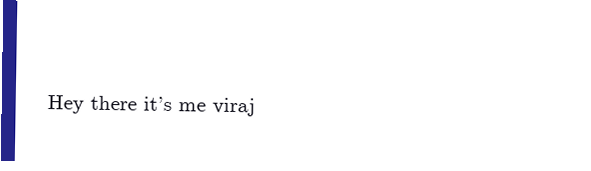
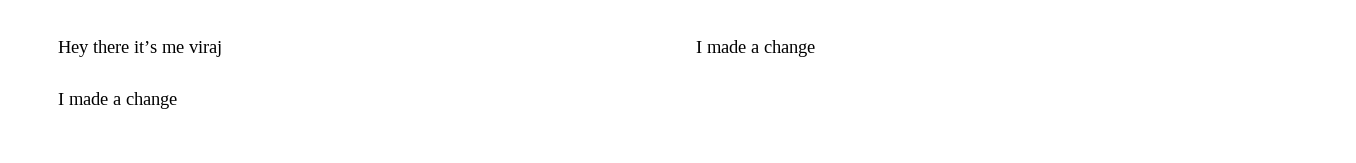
  Hey there it’s me viraj
+ I made a change
+ I made a change

